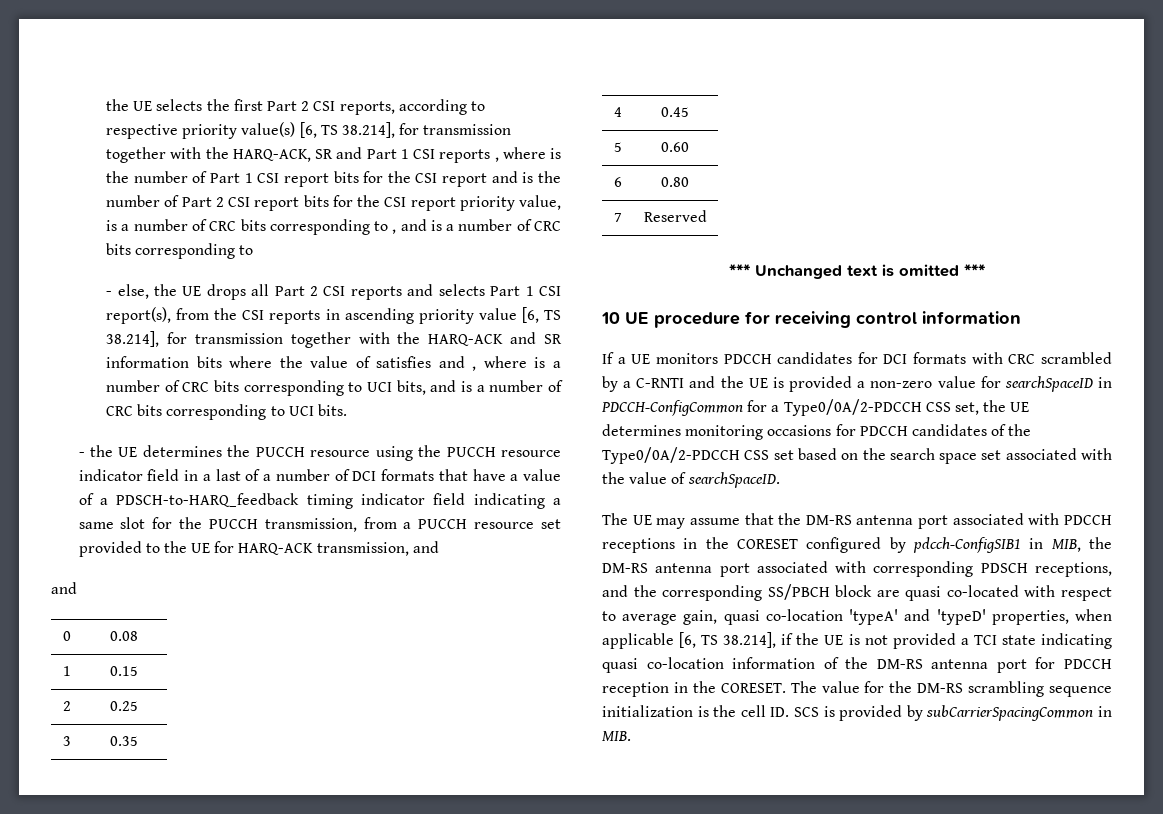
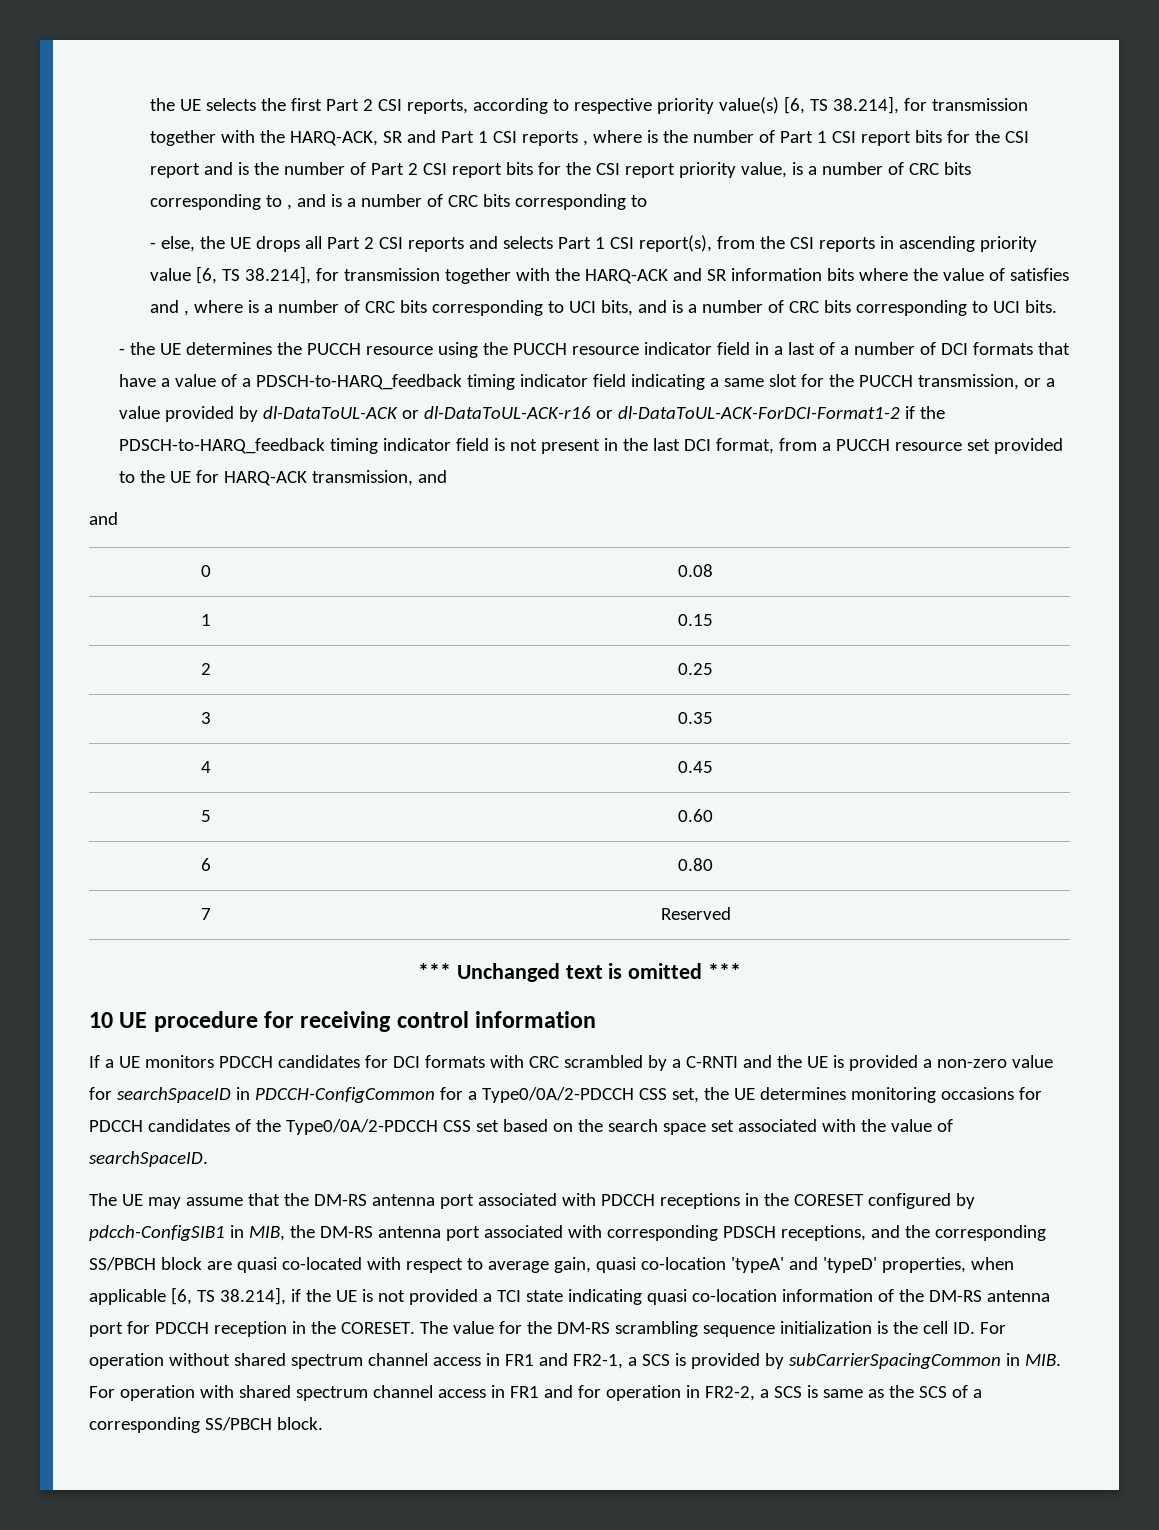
- - the UE determines the PUCCH resource using the PUCCH resource indicator field in a last of a number of DCI formats that have a value of a PDSCH-to-HARQ_feedback timing indicator field indicating a same slot for the PUCCH transmission, from a PUCCH resource set provided to the UE for HARQ-ACK transmission, and
+ - the UE determines the PUCCH resource using the PUCCH resource indicator field in a last of a number of DCI formats that have a value of a PDSCH-to-HARQ_feedback timing indicator field indicating a same slot for the PUCCH transmission, or a value provided by dl-DataToUL-ACK or dl-DataToUL-ACK-r16 or dl-DataToUL-ACK-ForDCI-Format1-2 if the PDSCH-to-HARQ_feedback timing indicator field is not present in the last DCI format, from a PUCCH resource set provided to the UE for HARQ-ACK transmission, and
- The value for the DM-RS scrambling sequence initialization is the cell ID. SCS is provided by subCarrierSpacingCommon in MIB.
+ The value for the DM-RS scrambling sequence initialization is the cell ID. For operation without shared spectrum channel access in FR1 and FR2-1, a SCS is provided by subCarrierSpacingCommon in MIB. For operation with shared spectrum channel access in FR1 and for operation in FR2-2, a SCS is same as the SCS of a corresponding SS/PBCH block.

